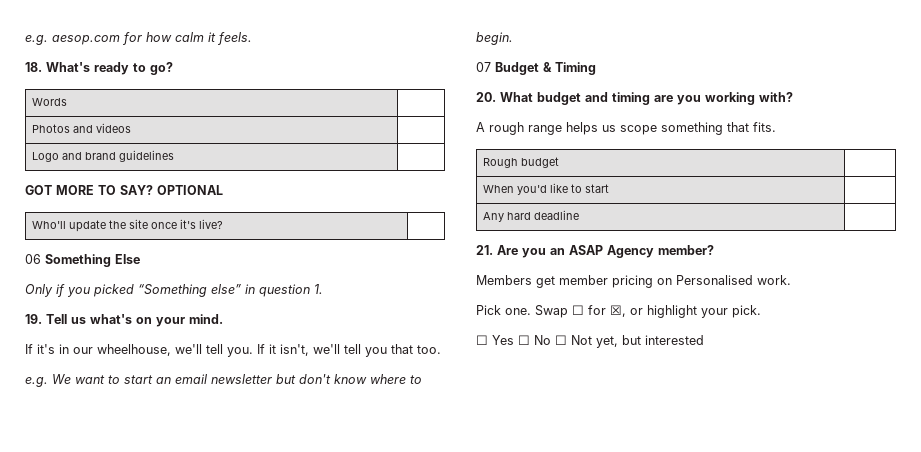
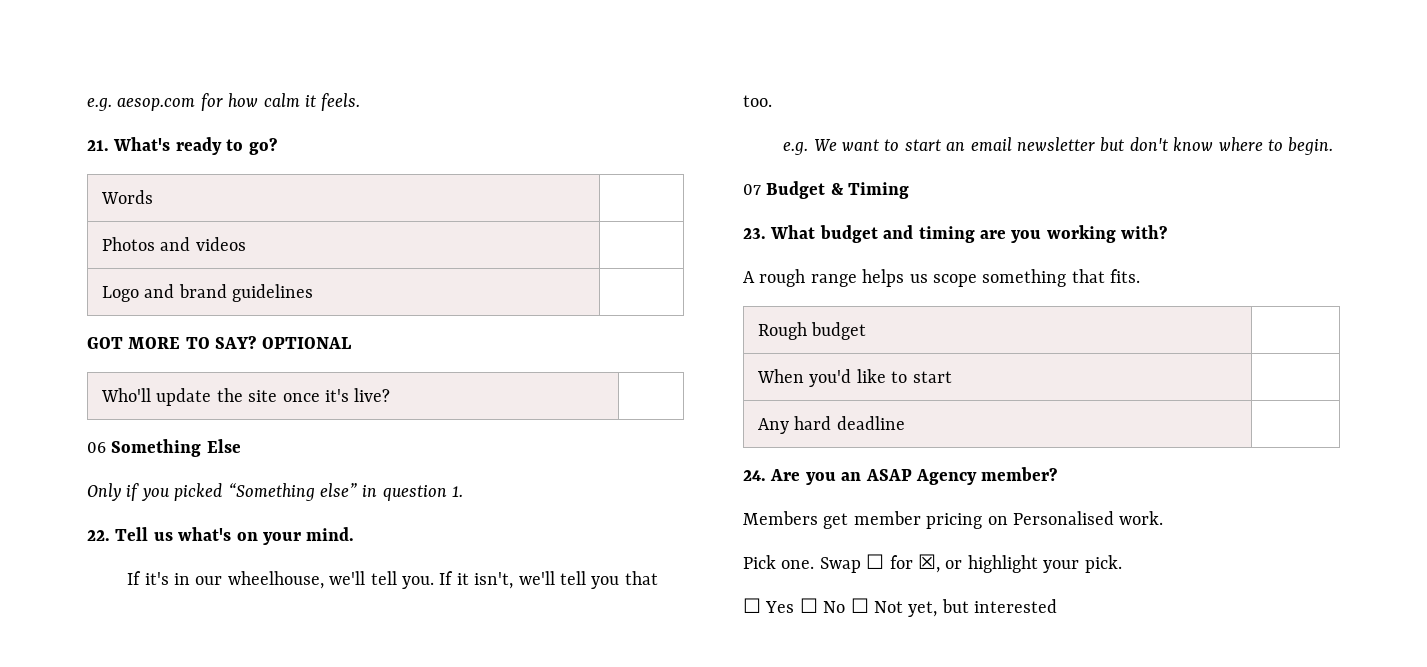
- 18. What's ready to go?
+ 21. What's ready to go?
- 19. Tell us what's on your mind.
+ 22. Tell us what's on your mind.
- 20. What budget and timing are you working with?
+ 23. What budget and timing are you working with?
- 21. Are you an ASAP Agency member?
+ 24. Are you an ASAP Agency member?

